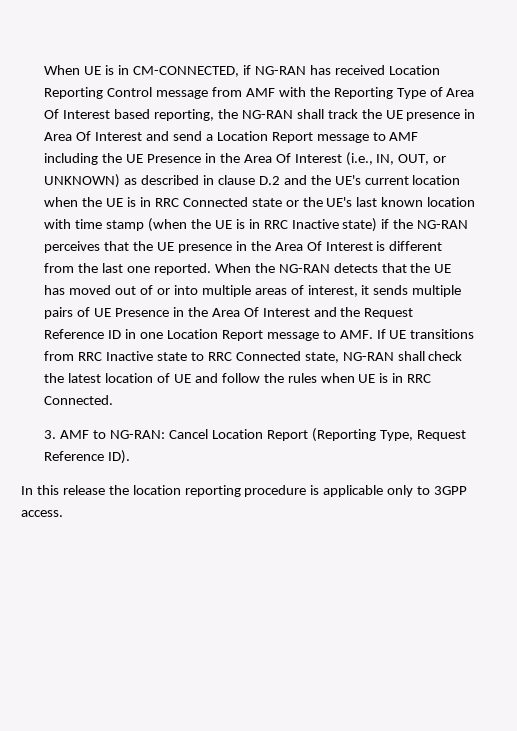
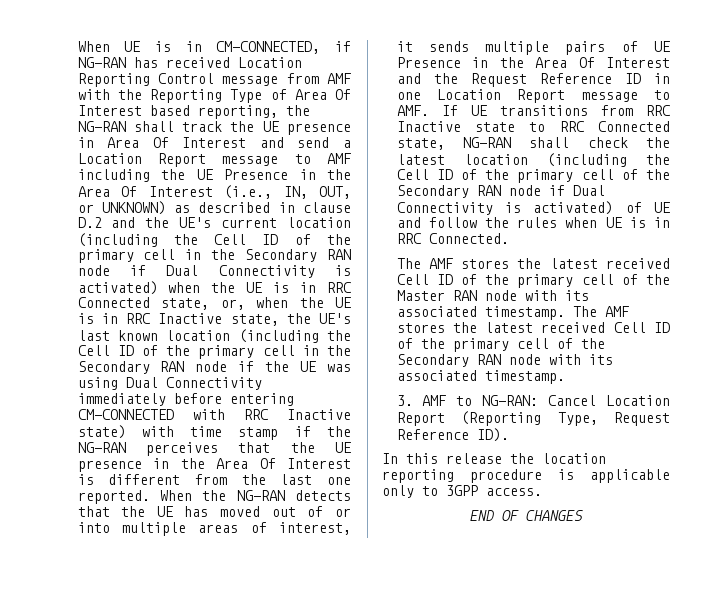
- When UE is in CM-CONNECTED, if NG-RAN has received Location Reporting Control message from AMF with the Reporting Type of Area Of Interest based reporting, the NG-RAN shall track the UE presence in Area Of Interest and send a Location Report message to AMF including the UE Presence in the Area Of Interest (i.e., IN, OUT, or UNKNOWN) as described in clause D.2 and the UE's current location when the UE is in RRC Connected state or the UE's last known location with time stamp (when the UE is in RRC Inactive state) if the NG-RAN perceives that the UE presence in the Area Of Interest is different from the last one reported.
+ When UE is in CM-CONNECTED, if NG-RAN has received Location Reporting Control message from AMF with the Reporting Type of Area Of Interest based reporting, the NG-RAN shall track the UE presence in Area Of Interest and send a Location Report message to AMF including the UE Presence in the Area Of Interest (i.e., IN, OUT, or UNKNOWN) as described in clause D.2 and the UE's current location (including the Cell ID of the primary cell in the Secondary RAN node if Dual Connectivity is activated) when the UE is in RRC Connected state, or, when the UE is in RRC Inactive state, the UE's last known location (including the Cell ID of the primary cell in the Secondary RAN node if the UE was using Dual Connectivity immediately before entering CM-CONNECTED with RRC Inactive state) with time stamp if the NG-RAN perceives that the UE presence in the Area Of Interest is different from the last one reported.
- When the NG-RAN detects that the UE has moved out of or into multiple areas of interest, it sends multiple pairs of UE Presence in the Area Of Interest and the Request Reference ID in one Location Report message to AMF. If UE transitions from RRC Inactive state to RRC Connected state, NG-RAN shall check the latest location of UE and follow the rules when UE is in RRC Connected.
+ When the NG-RAN detects that the UE has moved out of or into multiple areas of interest, it sends multiple pairs of UE Presence in the Area Of Interest and the Request Reference ID in one Location Report message to AMF. If UE transitions from RRC Inactive state to RRC Connected state, NG-RAN shall check the latest location (including the Cell ID of the primary cell of the Secondary RAN node if Dual Connectivity is activated) of UE and follow the rules when UE is in RRC Connected.
+ The AMF stores the latest received Cell ID of the primary cell of the Master RAN node with its associated timestamp. The AMF stores the latest received Cell ID of the primary cell of the Secondary RAN node with its associated timestamp.
+ END OF CHANGES

